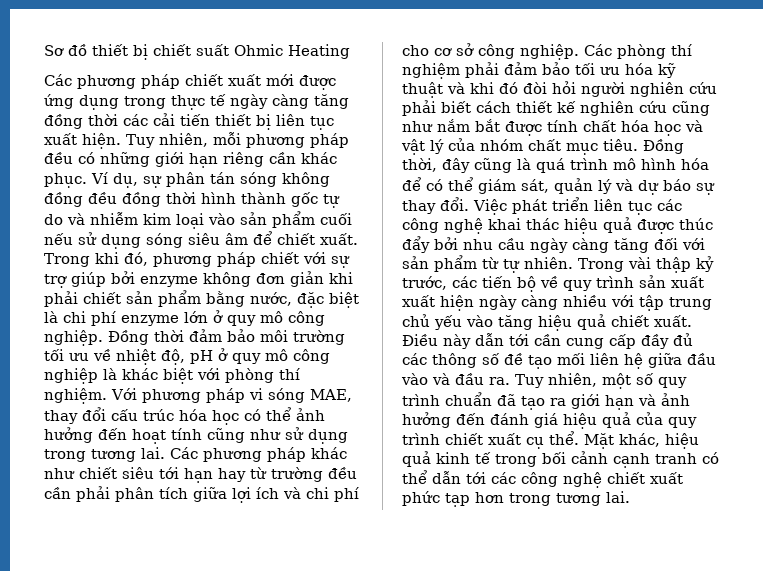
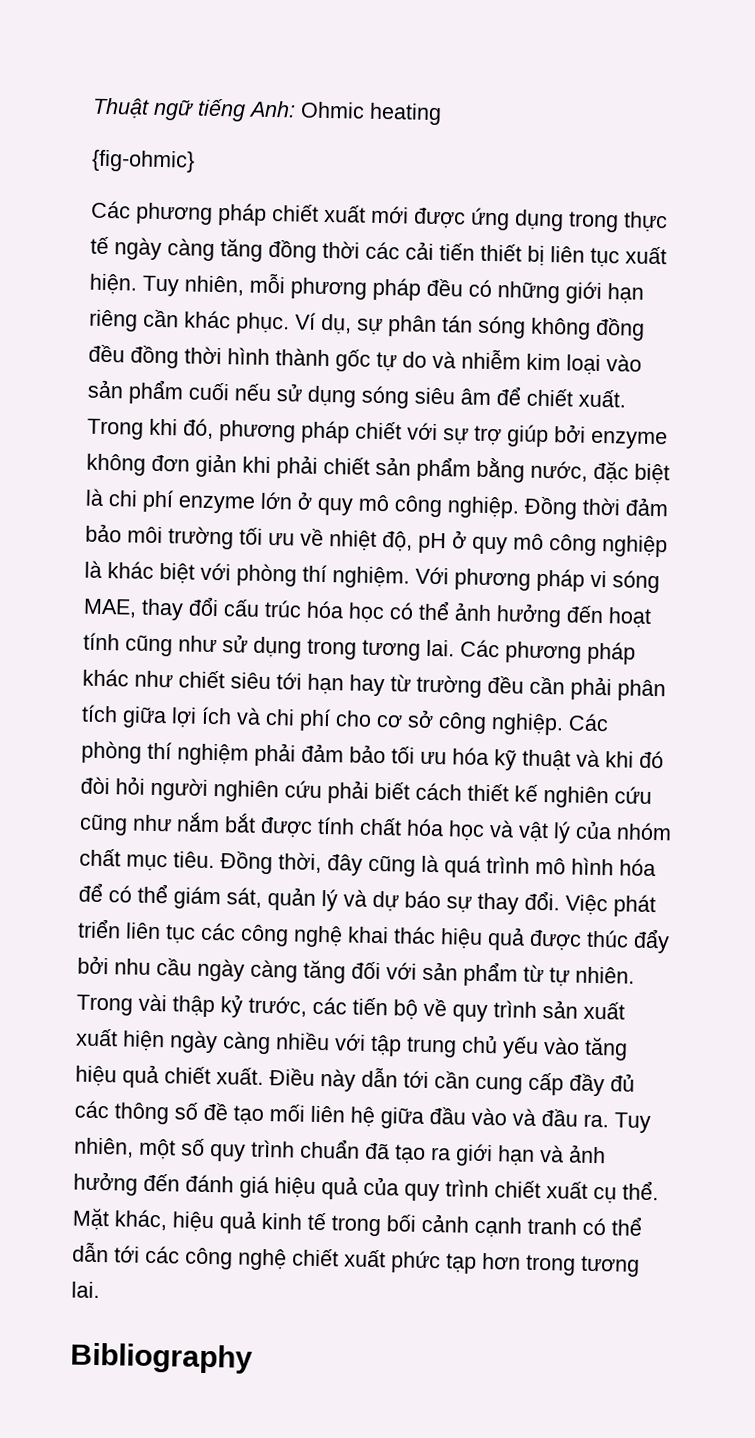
- Sơ đồ thiết bị chiết suất Ohmic Heating
+ Thuật ngữ tiếng Anh: Ohmic heating
+ {fig-ohmic}
+ Bibliography

